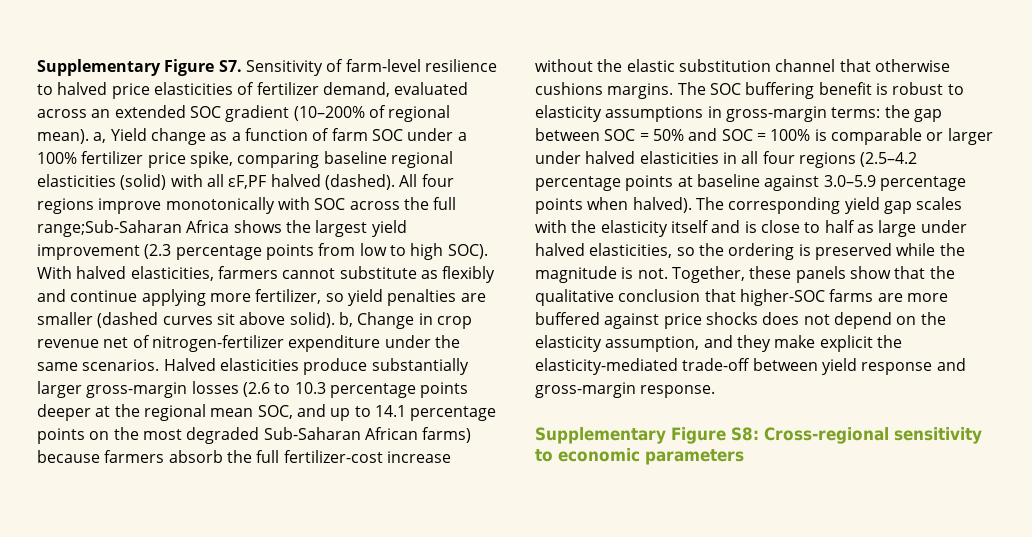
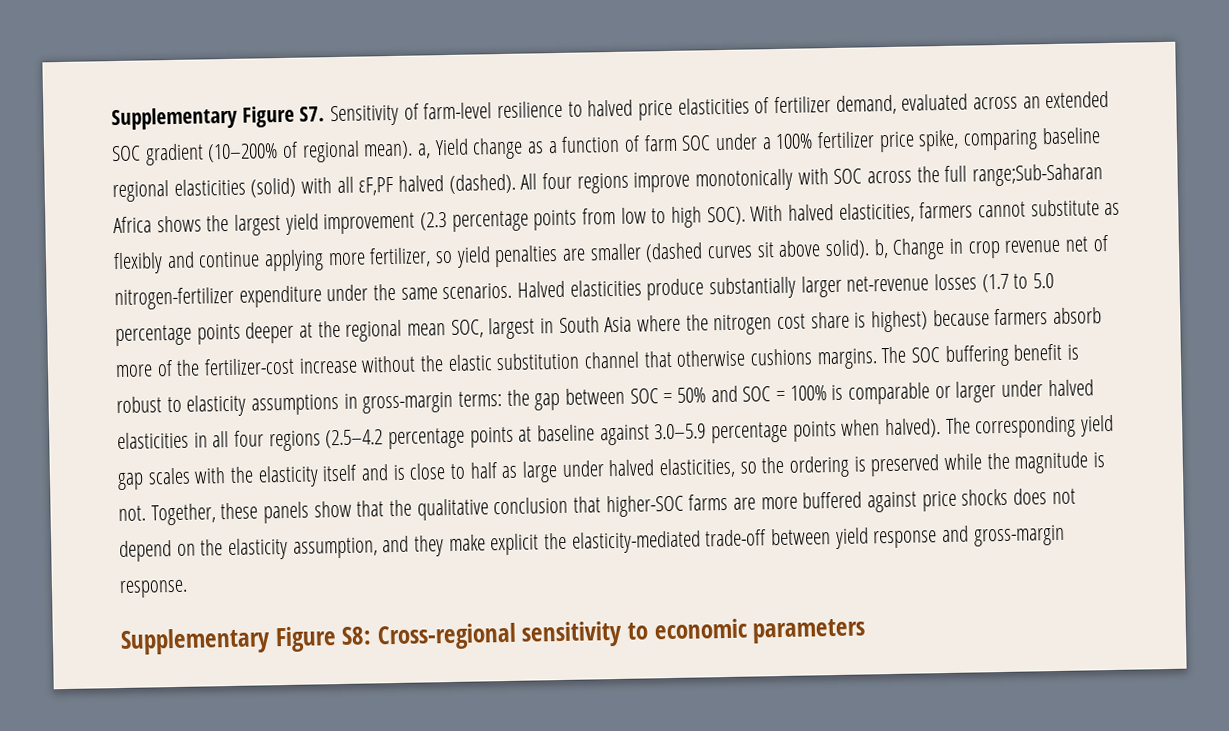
- Halved elasticities produce substantially larger gross-margin losses (2.6 to 10.3 percentage points deeper at the regional mean SOC, and up to 14.1 percentage points on the most degraded Sub-Saharan African farms) because farmers absorb the full fertilizer-cost increase without the elastic substitution channel that otherwise cushions margins.
+ Halved elasticities produce substantially larger net-revenue losses (1.7 to 5.0 percentage points deeper at the regional mean SOC, largest in South Asia where the nitrogen cost share is highest) because farmers absorb more of the fertilizer-cost increase without the elastic substitution channel that otherwise cushions margins.

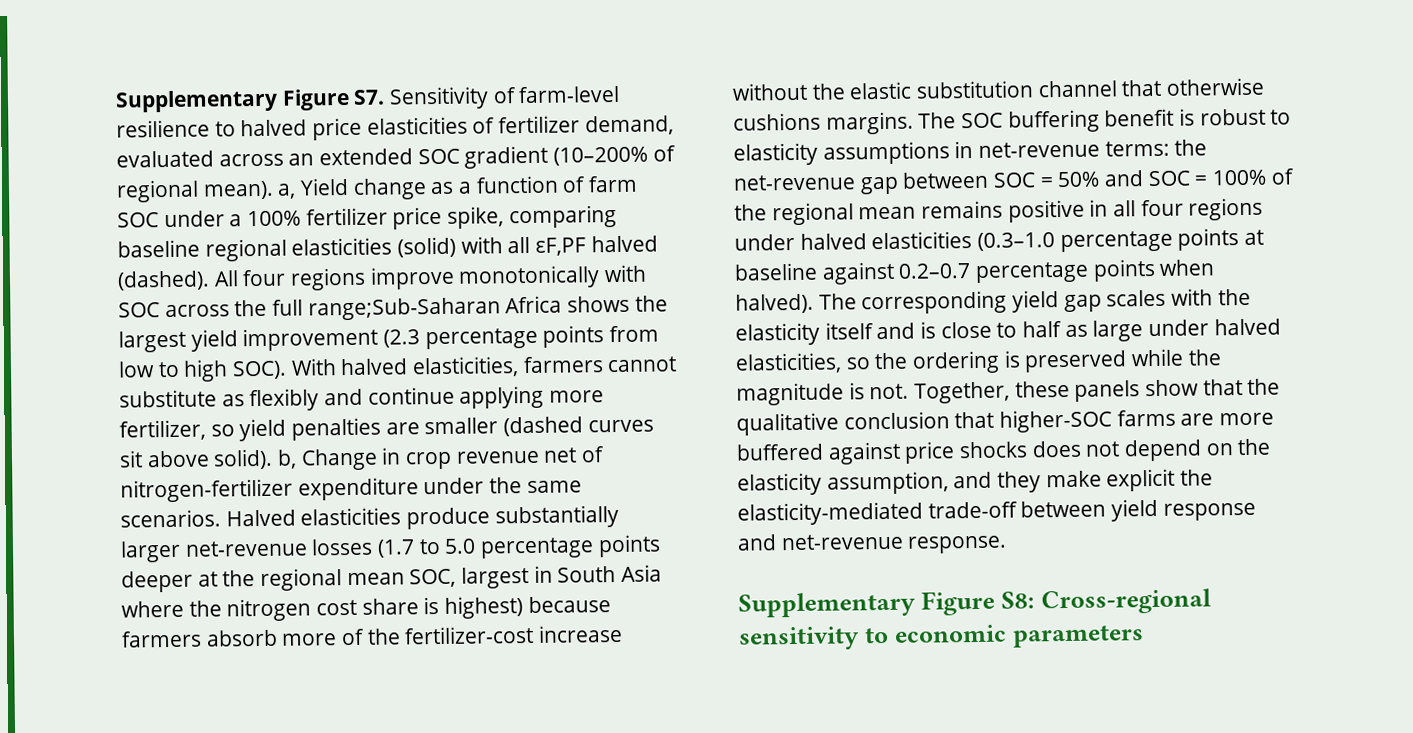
- The SOC buffering benefit is robust to elasticity assumptions in gross-margin terms: the gap between SOC = 50% and SOC = 100% is comparable or larger under halved elasticities in all four regions (2.5–4.2 percentage points at baseline against 3.0–5.9 percentage points when halved).
+ The SOC buffering benefit is robust to elasticity assumptions in net-revenue terms: the net-revenue gap between SOC = 50% and SOC = 100% of the regional mean remains positive in all four regions under halved elasticities (0.3–1.0 percentage points at baseline against 0.2–0.7 percentage points when halved).
- Together, these panels show that the qualitative conclusion that higher-SOC farms are more buffered against price shocks does not depend on the elasticity assumption, and they make explicit the elasticity-mediated trade-off between yield response and gross-margin response.
+ Together, these panels show that the qualitative conclusion that higher-SOC farms are more buffered against price shocks does not depend on the elasticity assumption, and they make explicit the elasticity-mediated trade-off between yield response and net-revenue response.

